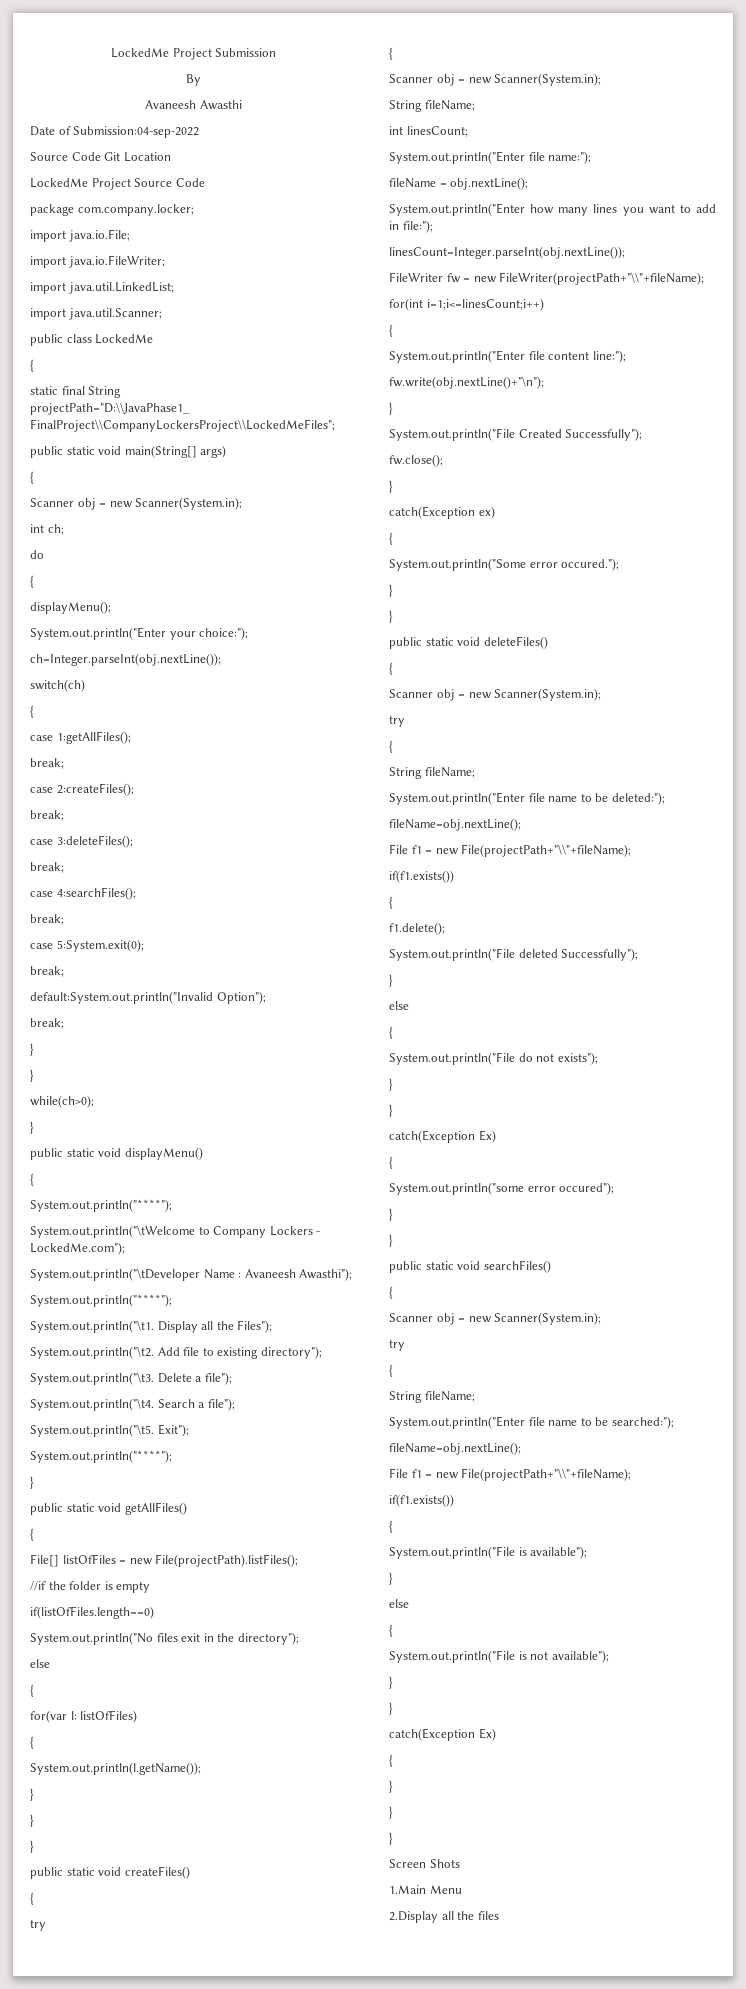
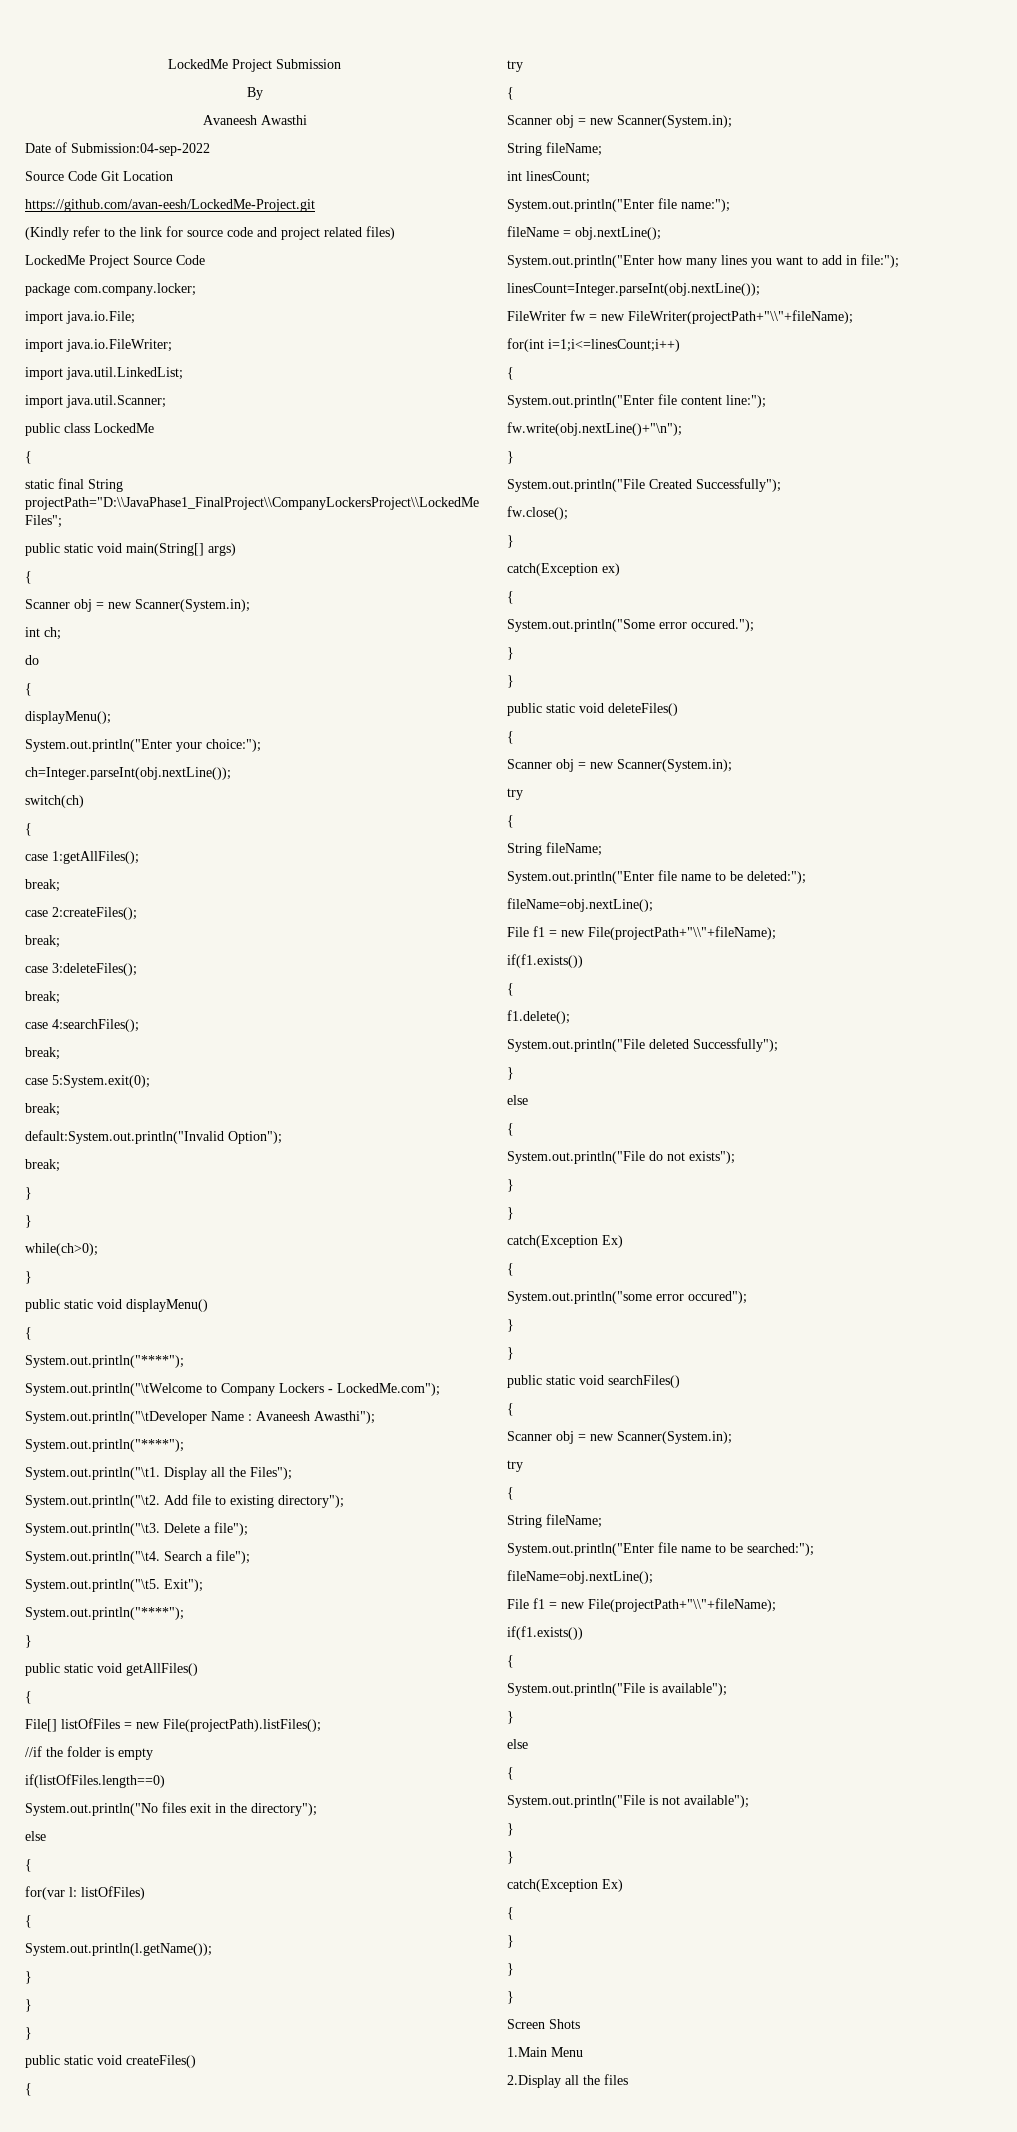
+ https://github.com/avan-eesh/LockedMe-Project.git
+ (Kindly refer to the link for source code and project related files)

